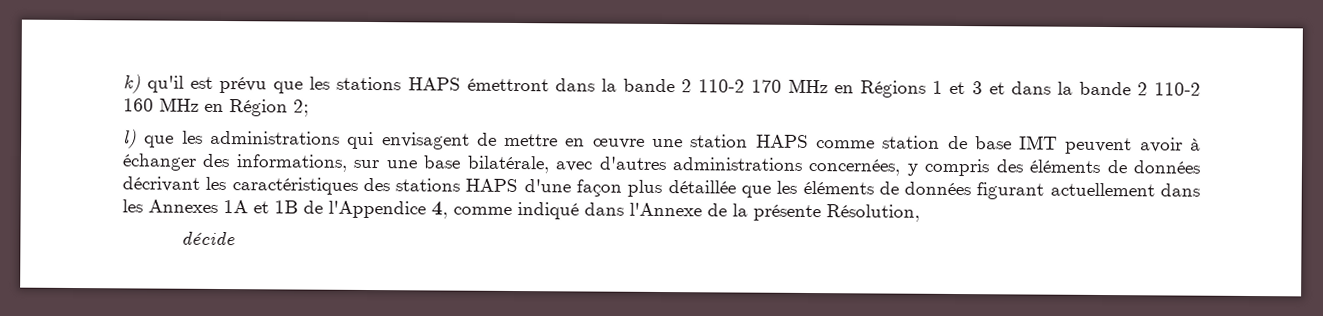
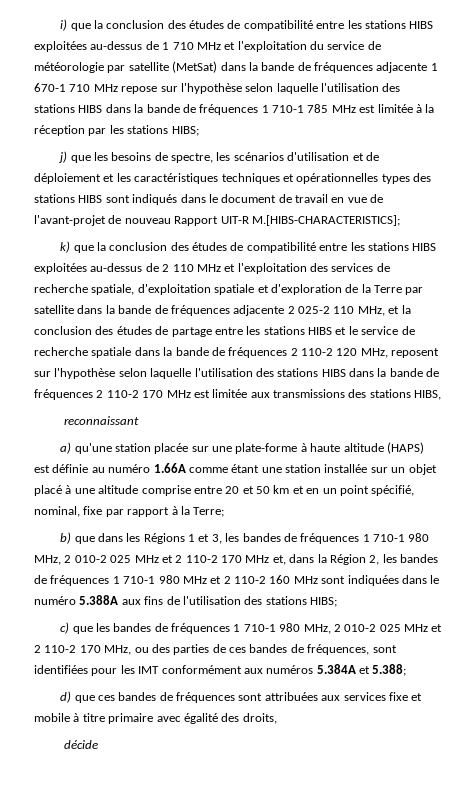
- k) qu'il est prévu que les stations HAPS émettront dans la bande 2 110-2 170 MHz en Régions 1 et 3 et dans la bande 2 110-2 160 MHz en Région 2;
- l) que les administrations qui envisagent de mettre en œuvre une station HAPS comme station de base IMT peuvent avoir à échanger des informations, sur une base bilatérale, avec d'autres administrations concernées, y compris des éléments de données décrivant les caractéristiques des stations HAPS d'une façon plus détaillée que les éléments de données figurant actuellement dans les Annexes 1A et 1B de l'Appendice 4, comme indiqué dans l'Annexe de la présente Résolution,
+ i) que la conclusion des études de compatibilité entre les stations HIBS exploitées au-dessus de 1 710 MHz et l'exploitation du service de météorologie par satellite (MetSat) dans la bande de fréquences adjacente 1 670-1 710 MHz repose sur l'hypothèse selon laquelle l'utilisation des stations HIBS dans la bande de fréquences 1 710-1 785 MHz est limitée à la réception par les stations HIBS;
+ j) que les besoins de spectre, les scénarios d'utilisation et de déploiement et les caractéristiques techniques et opérationnelles types des stations HIBS sont indiqués dans le document de travail en vue de l'avant-projet de nouveau Rapport UIT-R M.[HIBS-CHARACTERISTICS];
+ k) que la conclusion des études de compatibilité entre les stations HIBS exploitées au-dessus de 2 110 MHz et l'exploitation des services de recherche spatiale, d'exploitation spatiale et d'exploration de la Terre par satellite dans la bande de fréquences adjacente 2 025-2 110 MHz, et la conclusion des études de partage entre les stations HIBS et le service de recherche spatiale dans la bande de fréquences 2 110-2 120 MHz, reposent sur l'hypothèse selon laquelle l'utilisation des stations HIBS dans la bande de fréquences 2 110-2 170 MHz est limitée aux transmissions des stations HIBS,
+ reconnaissant
+ a) qu'une station placée sur une plate-forme à haute altitude (HAPS) est définie au numéro 1.66A comme étant une station installée sur un objet placé à une altitude comprise entre 20 et 50 km et en un point spécifié, nominal, fixe par rapport à la Terre;
+ b) que dans les Régions 1 et 3, les bandes de fréquences 1 710-1 980 MHz, 2 010-2 025 MHz et 2 110-2 170 MHz et, dans la Région 2, les bandes de fréquences 1 710-1 980 MHz et 2 110-2 160 MHz sont indiquées dans le numéro 5.388A aux fins de l'utilisation des stations HIBS;
+ c) que les bandes de fréquences 1 710-1 980 MHz, 2 010-2 025 MHz et 2 110-2 170 MHz, ou des parties de ces bandes de fréquences, sont identifiées pour les IMT conformément aux numéros 5.384A et 5.388;
+ d) que ces bandes de fréquences sont attribuées aux services fixe et mobile à titre primaire avec égalité des droits,

